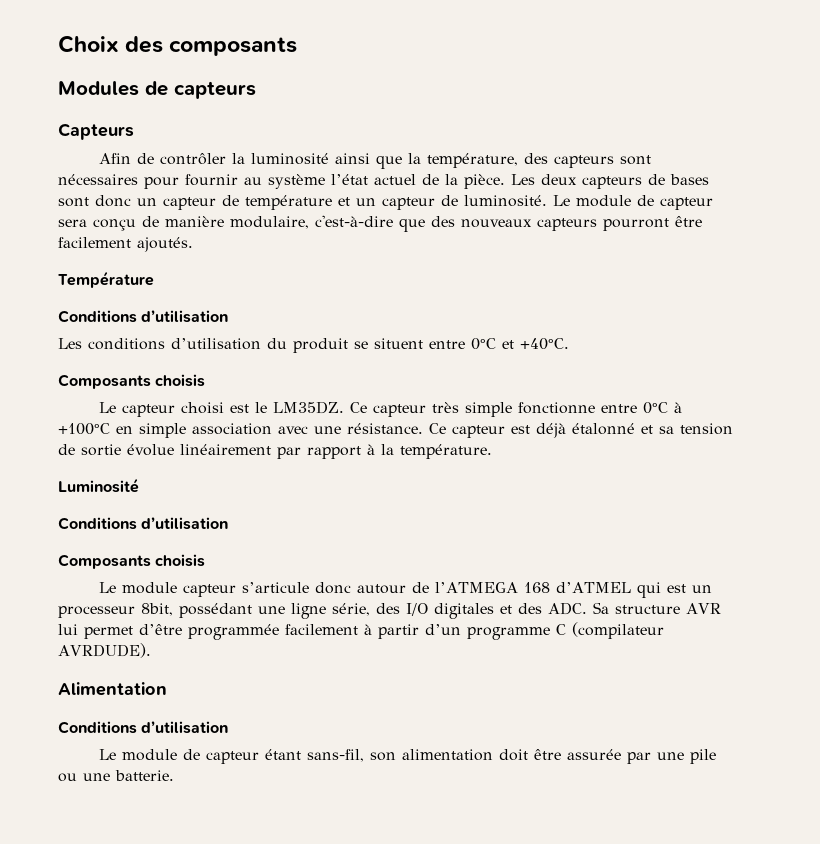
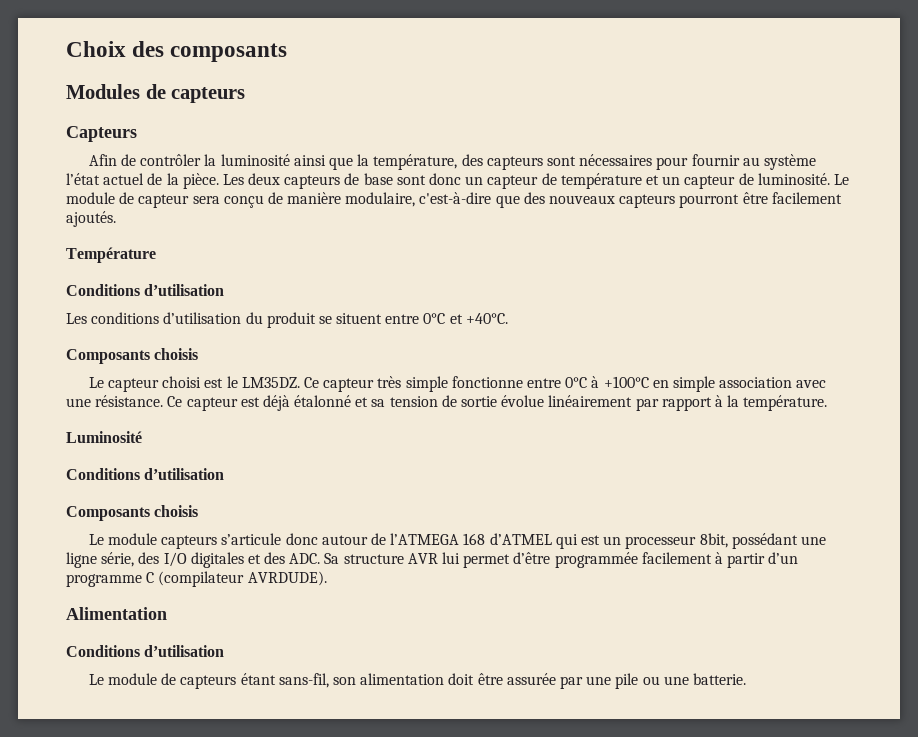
- Les deux capteurs de bases sont donc un capteur de température et un capteur de luminosité.
+ Les deux capteurs de base sont donc un capteur de température et un capteur de luminosité.
- Le module capteur s’articule donc autour de l’ATMEGA 168 d’ATMEL qui est un processeur 8bit, possédant une ligne série, des I/O digitales et des ADC. Sa structure AVR lui permet d’être programmée facilement à partir d’un programme C (compilateur AVRDUDE).
+ Le module capteurs s’articule donc autour de l’ATMEGA 168 d’ATMEL qui est un processeur 8bit, possédant une ligne série, des I/O digitales et des ADC. Sa structure AVR lui permet d’être programmée facilement à partir d’un programme C (compilateur AVRDUDE).
- Le module de capteur étant sans-fil, son alimentation doit être assurée par une pile ou une batterie.
+ Le module de capteurs étant sans-fil, son alimentation doit être assurée par une pile ou une batterie.

